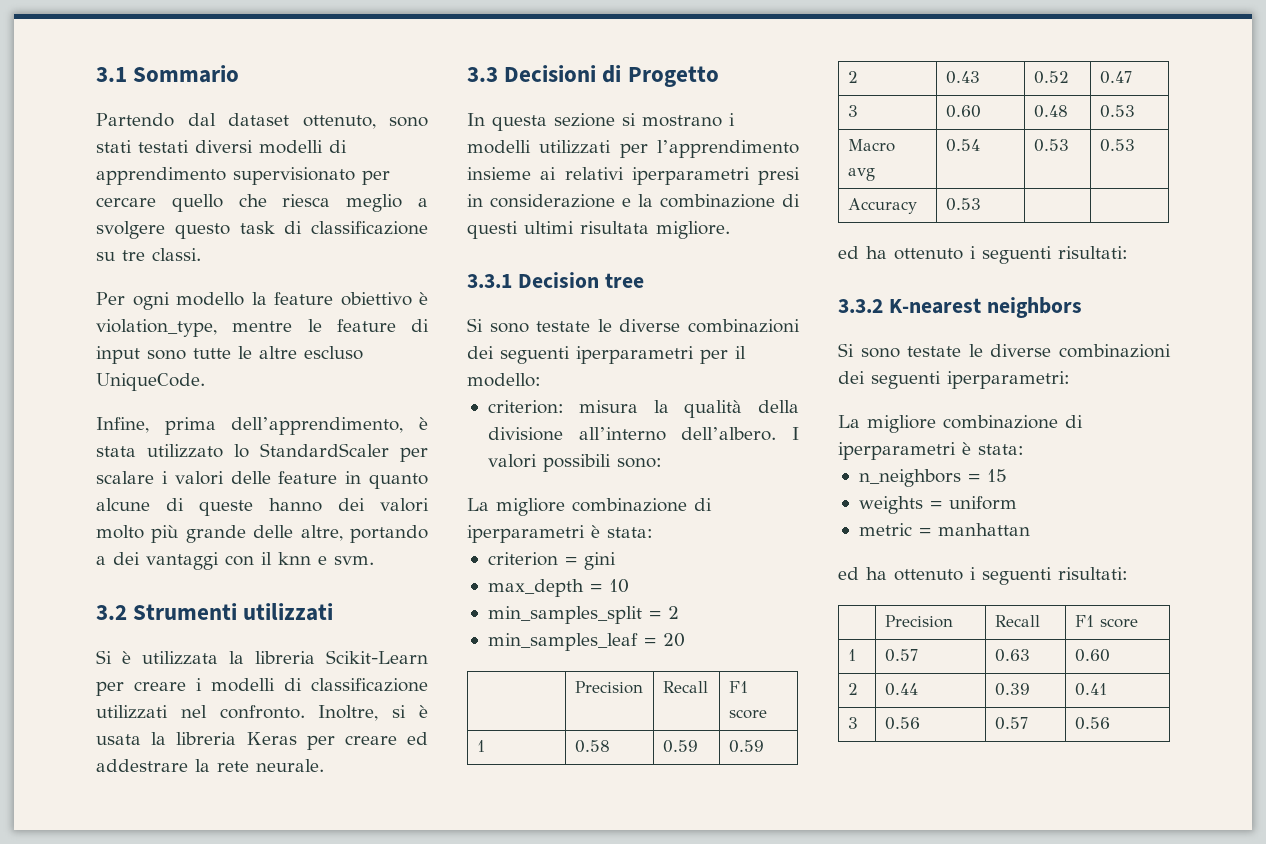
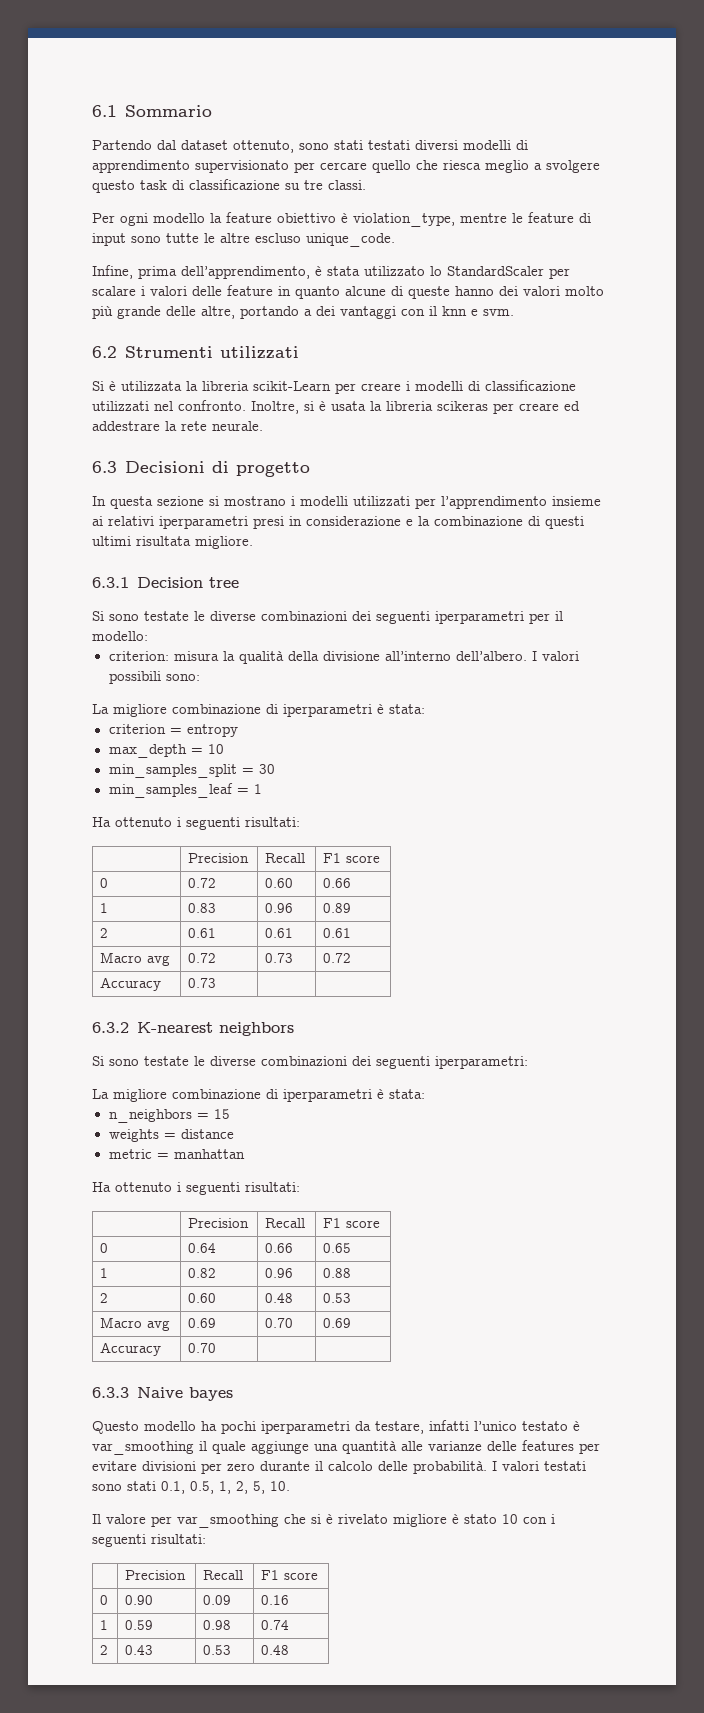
- 3.1 Sommario
+ 6.1 Sommario
- Per ogni modello la feature obiettivo è violation_type, mentre le feature di input sono tutte le altre escluso UniqueCode.
+ Per ogni modello la feature obiettivo è violation_type, mentre le feature di input sono tutte le altre escluso unique_code.
- 3.2 Strumenti utilizzati
+ 6.2 Strumenti utilizzati
- Si è utilizzata la libreria Scikit-Learn per creare i modelli di classificazione utilizzati nel confronto.
+ Si è utilizzata la libreria scikit-Learn per creare i modelli di classificazione utilizzati nel confronto.
- Inoltre, si è usata la libreria Keras per creare ed addestrare la rete neurale.
+ Inoltre, si è usata la libreria scikeras per creare ed addestrare la rete neurale.
- 3.3 Decisioni di Progetto
+ 6.3 Decisioni di progetto
- 3.3.1 Decision tree
+ 6.3.1 Decision tree
- criterion = gini
+ criterion = entropy
- min_samples_split = 2
+ min_samples_split = 30
- min_samples_leaf = 20
+ min_samples_leaf = 1
+ Ha ottenuto i seguenti risultati:
  | Precision | Recall | F1 score
- 1 | 0.58 | 0.59 | 0.59
- 2 | 0.43 | 0.52 | 0.47
- 3 | 0.60 | 0.48 | 0.53
- Macro avg | 0.54 | 0.53 | 0.53
- Accuracy | 0.53 | |
- ed ha ottenuto i seguenti risultati:
- 3.3.2 K-nearest neighbors
+ 0 | 0.72 | 0.60 | 0.66
+ 1 | 0.83 | 0.96 | 0.89
+ 2 | 0.61 | 0.61 | 0.61
+ Macro avg | 0.72 | 0.73 | 0.72
+ Accuracy | 0.73 | |
+ 6.3.2 K-nearest neighbors
- weights = uniform
+ weights = distance
  metric = manhattan
- ed ha ottenuto i seguenti risultati:
+ Ha ottenuto i seguenti risultati:
  | Precision | Recall | F1 score
- 1 | 0.57 | 0.63 | 0.60
- 2 | 0.44 | 0.39 | 0.41
- 3 | 0.56 | 0.57 | 0.56
+ 0 | 0.64 | 0.66 | 0.65
+ 1 | 0.82 | 0.96 | 0.88
+ 2 | 0.60 | 0.48 | 0.53
+ Macro avg | 0.69 | 0.70 | 0.69
+ Accuracy | 0.70 | |
+ 6.3.3 Naive bayes
+ Questo modello ha pochi iperparametri da testare, infatti l’unico testato è var_smoothing il quale aggiunge una quantità alle varianze delle features per evitare divisioni per zero durante il calcolo delle probabilità. I valori testati sono stati 0.1, 0.5, 1, 2, 5, 10.
+ Il valore per var_smoothing che si è rivelato migliore è stato 10 con i seguenti risultati:
+ | Precision | Recall | F1 score
+ 0 | 0.90 | 0.09 | 0.16
+ 1 | 0.59 | 0.98 | 0.74
+ 2 | 0.43 | 0.53 | 0.48

